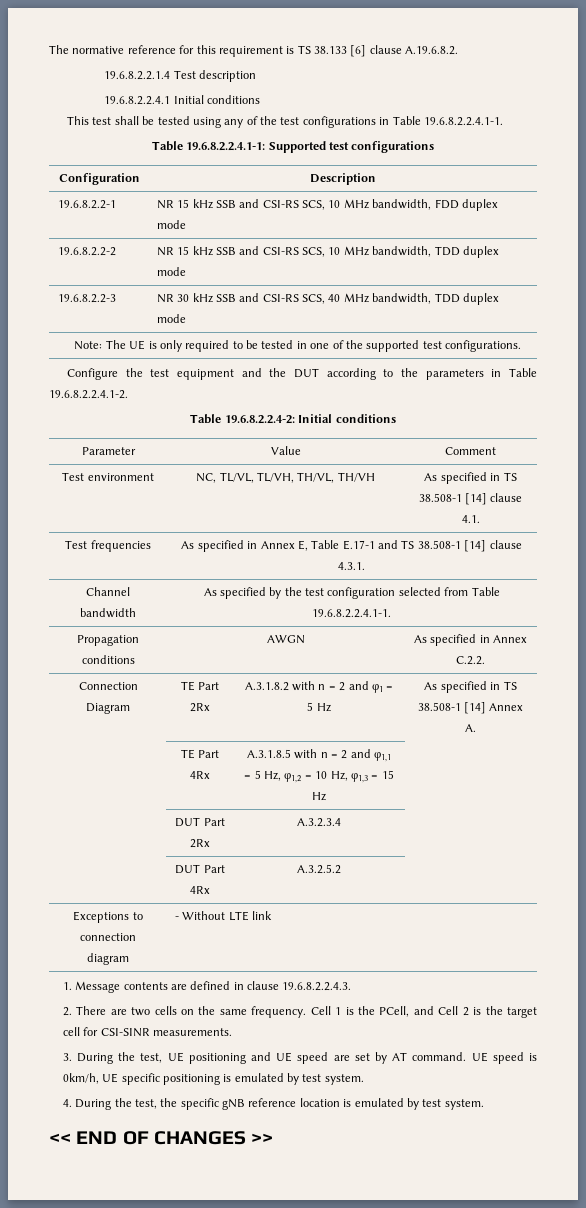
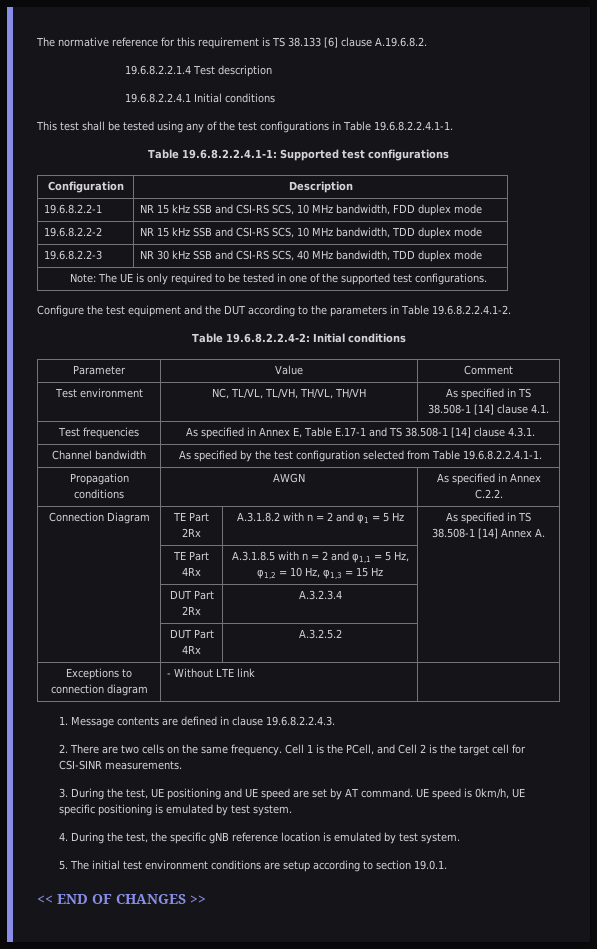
+ 5. The initial test environment conditions are setup according to section 19.0.1.

